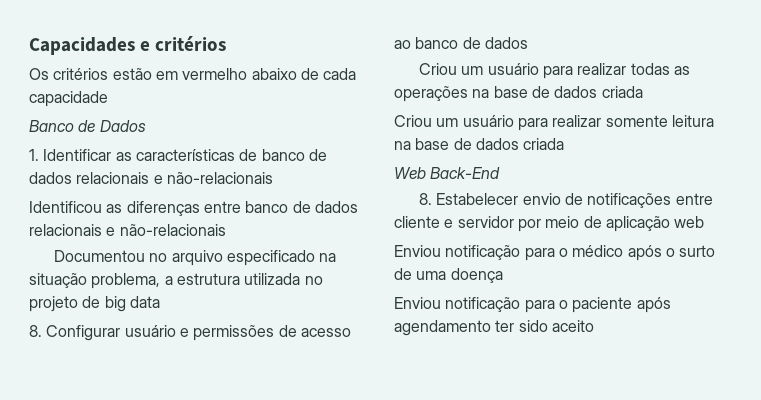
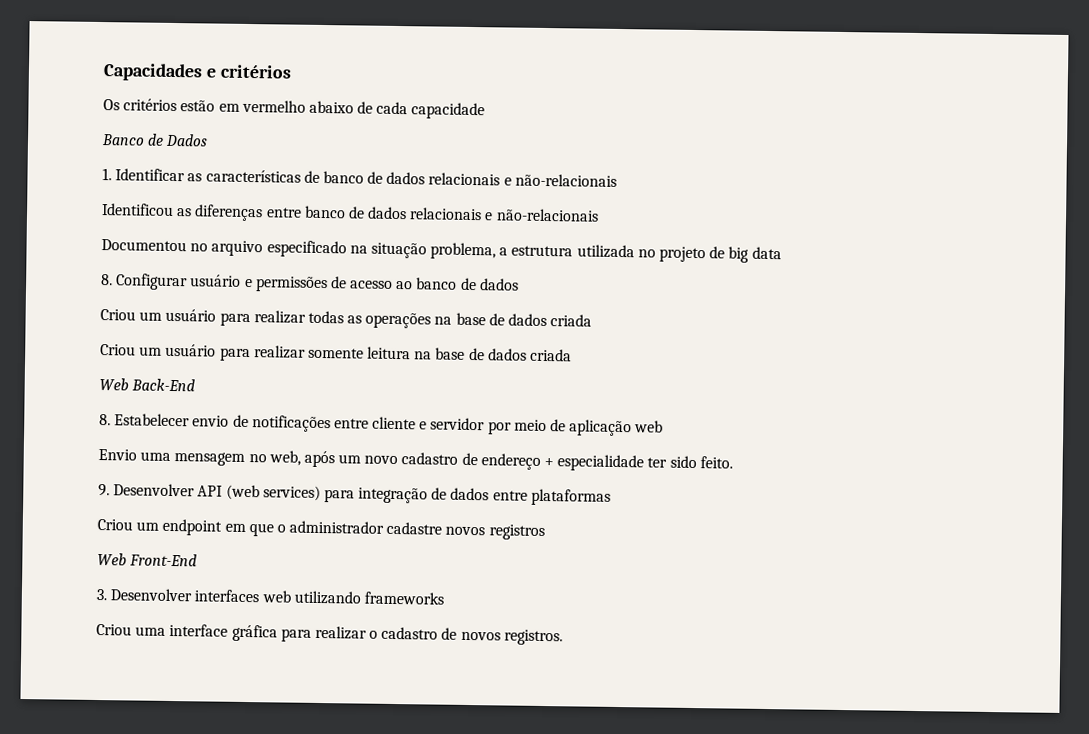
- Enviou notificação para o médico após o surto de uma doença
- Enviou notificação para o paciente após agendamento ter sido aceito
+ Envio uma mensagem no web, após um novo cadastro de endereço + especialidade ter sido feito.
+ 9. Desenvolver API (web services) para integração de dados entre plataformas
+ Criou um endpoint em que o administrador cadastre novos registros
+ Web Front-End
+ 3. Desenvolver interfaces web utilizando frameworks
+ Criou uma interface gráfica para realizar o cadastro de novos registros.

